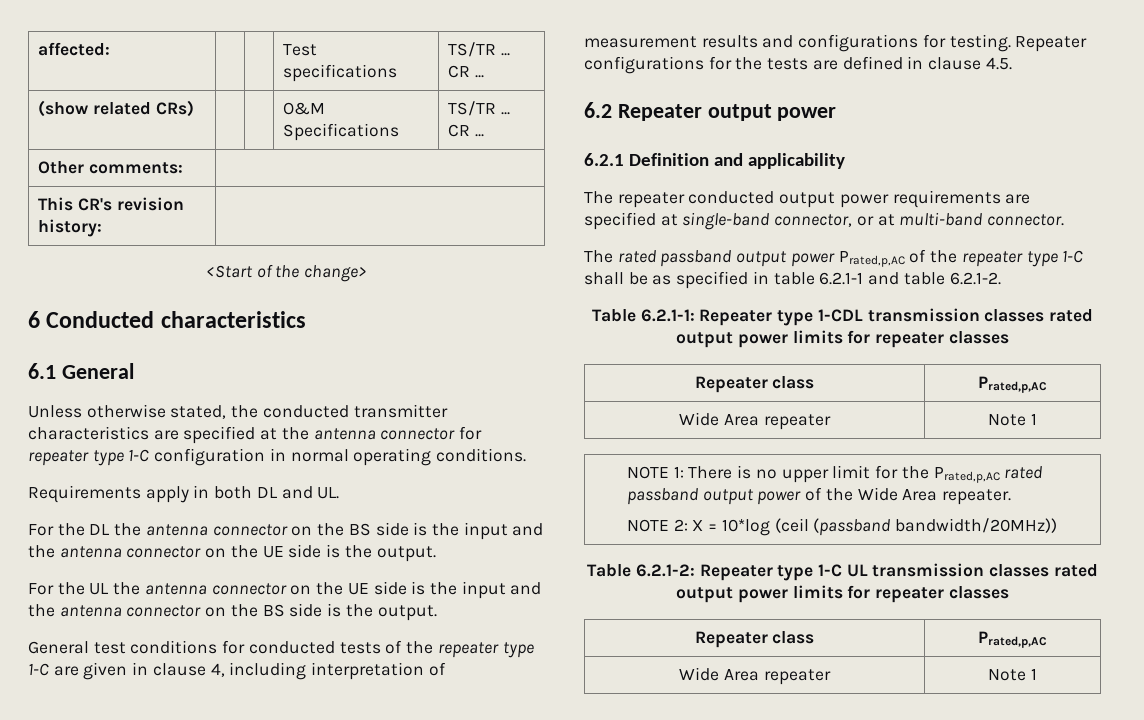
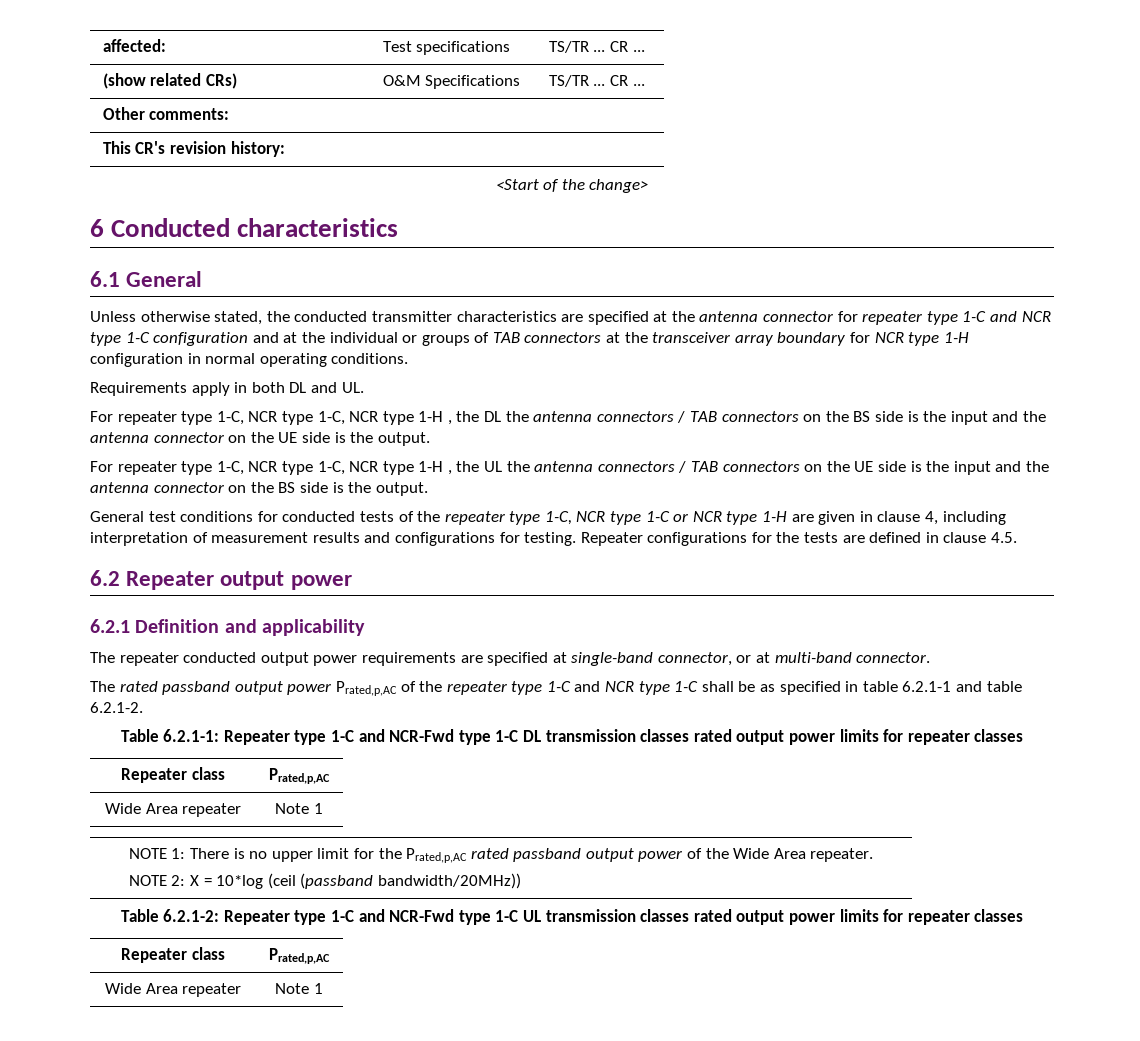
- Unless otherwise stated, the conducted transmitter characteristics are specified at the antenna connector for repeater type 1-C configuration in normal operating conditions.
+ Unless otherwise stated, the conducted transmitter characteristics are specified at the antenna connector for repeater type 1-C and NCR type 1-C configuration and at the individual or groups of TAB connectors at the transceiver array boundary for NCR type 1-H configuration in normal operating conditions.
- For the DL the antenna connector on the BS side is the input and the antenna connector on the UE side is the output.
+ For repeater type 1-C, NCR type 1-C, NCR type 1-H , the DL the antenna connectors / TAB connectors on the BS side is the input and the antenna connector on the UE side is the output.
- For the UL the antenna connector on the UE side is the input and the antenna connector on the BS side is the output.
+ For repeater type 1-C, NCR type 1-C, NCR type 1-H , the UL the antenna connectors / TAB connectors on the UE side is the input and the antenna connector on the BS side is the output.
- General test conditions for conducted tests of the repeater type 1-C are given in clause 4, including interpretation of measurement results and configurations for testing.
+ General test conditions for conducted tests of the repeater type 1-C, NCR type 1-C or NCR type 1-H are given in clause 4, including interpretation of measurement results and configurations for testing.
- The rated passband output power Prated,p,AC of the repeater type 1-C shall be as specified in table 6.2.1-1 and table 6.2.1-2.
+ The rated passband output power Prated,p,AC of the repeater type 1-C and NCR type 1-C shall be as specified in table 6.2.1-1 and table 6.2.1-2.
- Table 6.2.1-1: Repeater type 1-CDL transmission classes rated output power limits for repeater classes
+ Table 6.2.1-1: Repeater type 1-C and NCR-Fwd type 1-C DL transmission classes rated output power limits for repeater classes
- Table 6.2.1-2: Repeater type 1-C UL transmission classes rated output power limits for repeater classes
+ Table 6.2.1-2: Repeater type 1-C and NCR-Fwd type 1-C UL transmission classes rated output power limits for repeater classes

